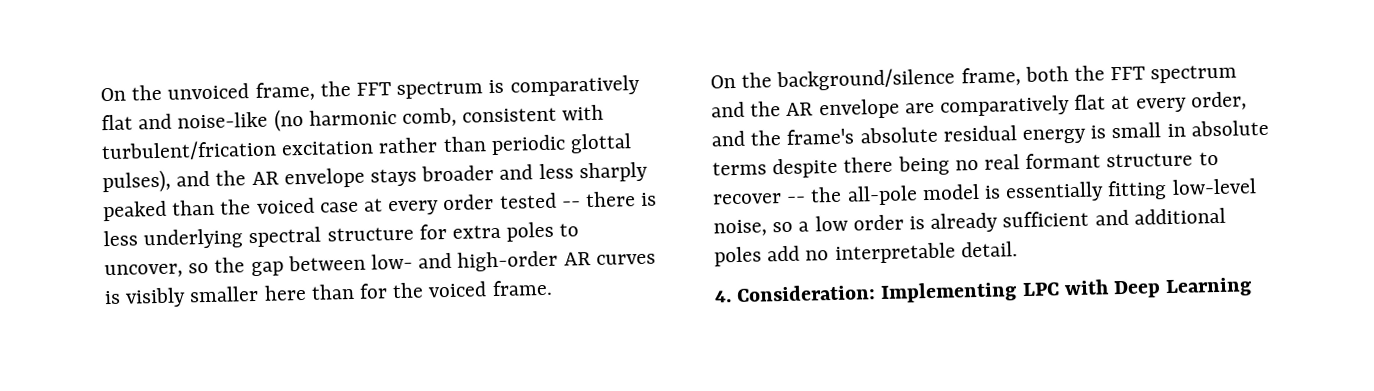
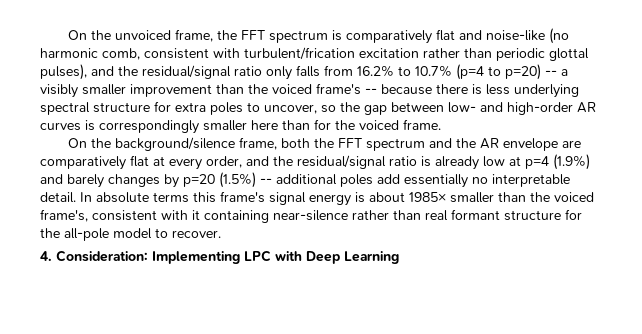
- On the unvoiced frame, the FFT spectrum is comparatively flat and noise-like (no harmonic comb, consistent with turbulent/frication excitation rather than periodic glottal pulses), and the AR envelope stays broader and less sharply peaked than the voiced case at every order tested -- there is less underlying spectral structure for extra poles to uncover, so the gap between low- and high-order AR curves is visibly smaller here than for the voiced frame.
+ On the unvoiced frame, the FFT spectrum is comparatively flat and noise-like (no harmonic comb, consistent with turbulent/frication excitation rather than periodic glottal pulses), and the residual/signal ratio only falls from 16.2% to 10.7% (p=4 to p=20) -- a visibly smaller improvement than the voiced frame's -- because there is less underlying spectral structure for extra poles to uncover, so the gap between low- and high-order AR curves is correspondingly smaller here than for the voiced frame.
- On the background/silence frame, both the FFT spectrum and the AR envelope are comparatively flat at every order, and the frame's absolute residual energy is small in absolute terms despite there being no real formant structure to recover -- the all-pole model is essentially fitting low-level noise, so a low order is already sufficient and additional poles add no interpretable detail.
+ On the background/silence frame, both the FFT spectrum and the AR envelope are comparatively flat at every order, and the residual/signal ratio is already low at p=4 (1.9%) and barely changes by p=20 (1.5%) -- additional poles add essentially no interpretable detail. In absolute terms this frame's signal energy is about 1985× smaller than the voiced frame's, consistent with it containing near-silence rather than real formant structure for the all-pole model to recover.

